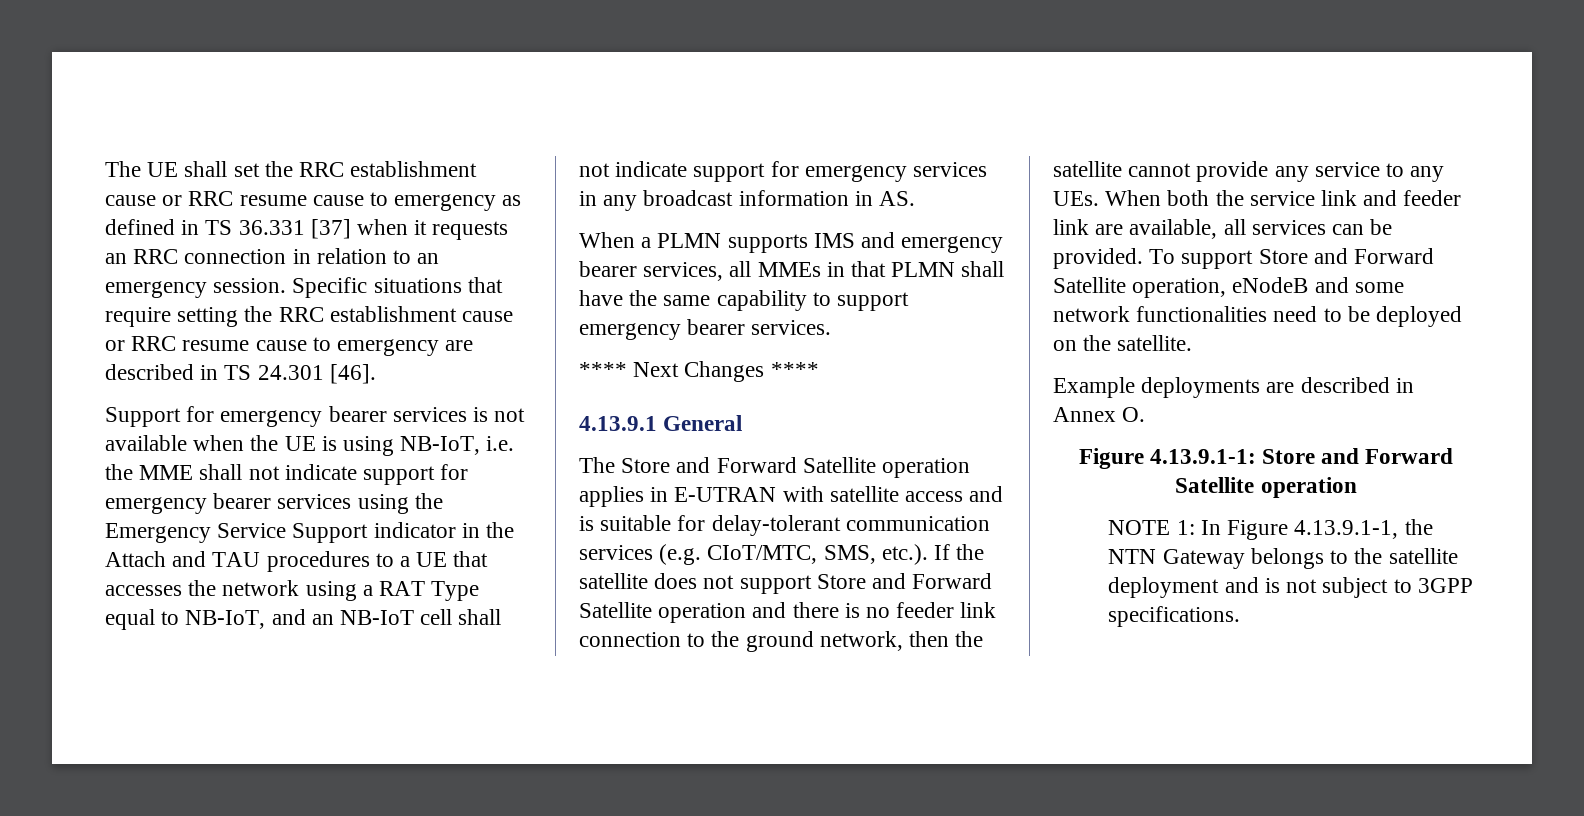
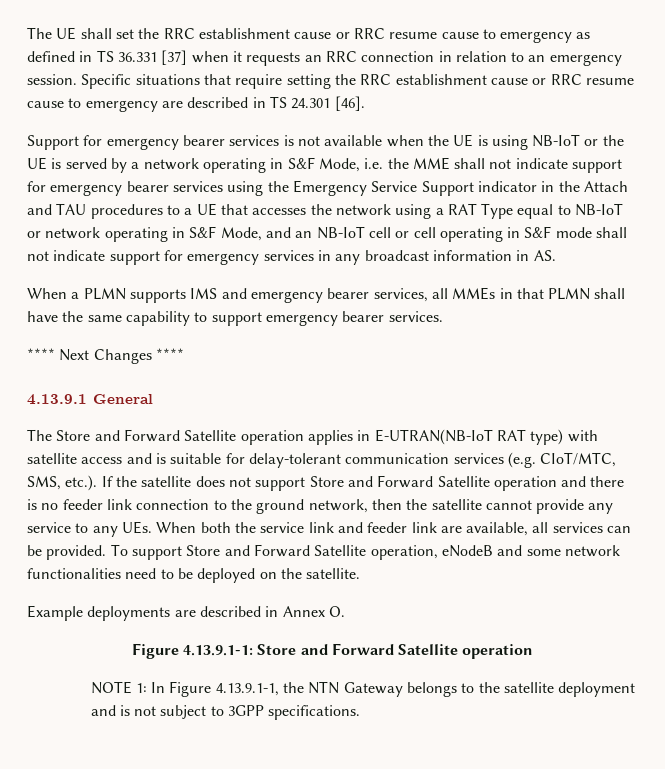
- Support for emergency bearer services is not available when the UE is using NB-IoT, i.e. the MME shall not indicate support for emergency bearer services using the Emergency Service Support indicator in the Attach and TAU procedures to a UE that accesses the network using a RAT Type equal to NB-IoT, and an NB-IoT cell shall not indicate support for emergency services in any broadcast information in AS.
+ Support for emergency bearer services is not available when the UE is using NB-IoT or the UE is served by a network operating in S&F Mode, i.e. the MME shall not indicate support for emergency bearer services using the Emergency Service Support indicator in the Attach and TAU procedures to a UE that accesses the network using a RAT Type equal to NB-IoT or network operating in S&F Mode, and an NB-IoT cell or cell operating in S&F mode shall not indicate support for emergency services in any broadcast information in AS.
- The Store and Forward Satellite operation applies in E-UTRAN with satellite access and is suitable for delay-tolerant communication services (e.g. CIoT/MTC, SMS, etc.). If the satellite does not support Store and Forward Satellite operation and there is no feeder link connection to the ground network, then the satellite cannot provide any service to any UEs. When both the service link and feeder link are available, all services can be provided.
+ The Store and Forward Satellite operation applies in E-UTRAN(NB-IoT RAT type) with satellite access and is suitable for delay-tolerant communication services (e.g. CIoT/MTC, SMS, etc.). If the satellite does not support Store and Forward Satellite operation and there is no feeder link connection to the ground network, then the satellite cannot provide any service to any UEs. When both the service link and feeder link are available, all services can be provided.

